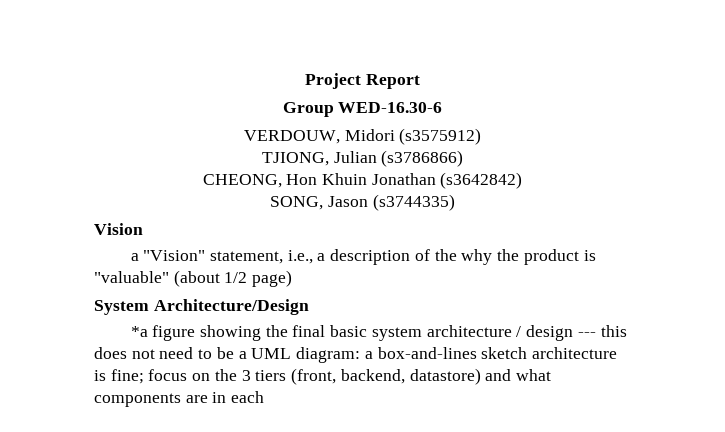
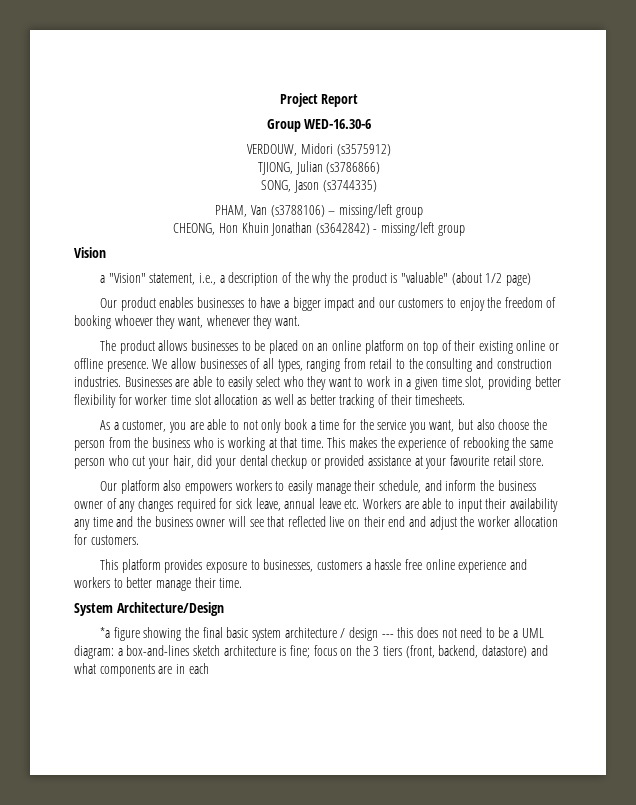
+ SONG, Jason (s3744335)
+ PHAM, Van (s3788106) – missing/left group
- CHEONG, Hon Khuin Jonathan (s3642842)
- SONG, Jason (s3744335)
+ CHEONG, Hon Khuin Jonathan (s3642842) - missing/left group
+ Our product enables businesses to have a bigger impact and our customers to enjoy the freedom of booking whoever they want, whenever they want.
+ The product allows businesses to be placed on an online platform on top of their existing online or offline presence. We allow businesses of all types, ranging from retail to the consulting and construction industries. Businesses are able to easily select who they want to work in a given time slot, providing better flexibility for worker time slot allocation as well as better tracking of their timesheets.
+ As a customer, you are able to not only book a time for the service you want, but also choose the person from the business who is working at that time. This makes the experience of rebooking the same person who cut your hair, did your dental checkup or provided assistance at your favourite retail store.
+ Our platform also empowers workers to easily manage their schedule, and inform the business owner of any changes required for sick leave, annual leave etc. Workers are able to input their availability any time and the business owner will see that reflected live on their end and adjust the worker allocation for customers.
+ This platform provides exposure to businesses, customers a hassle free online experience and workers to better manage their time.

